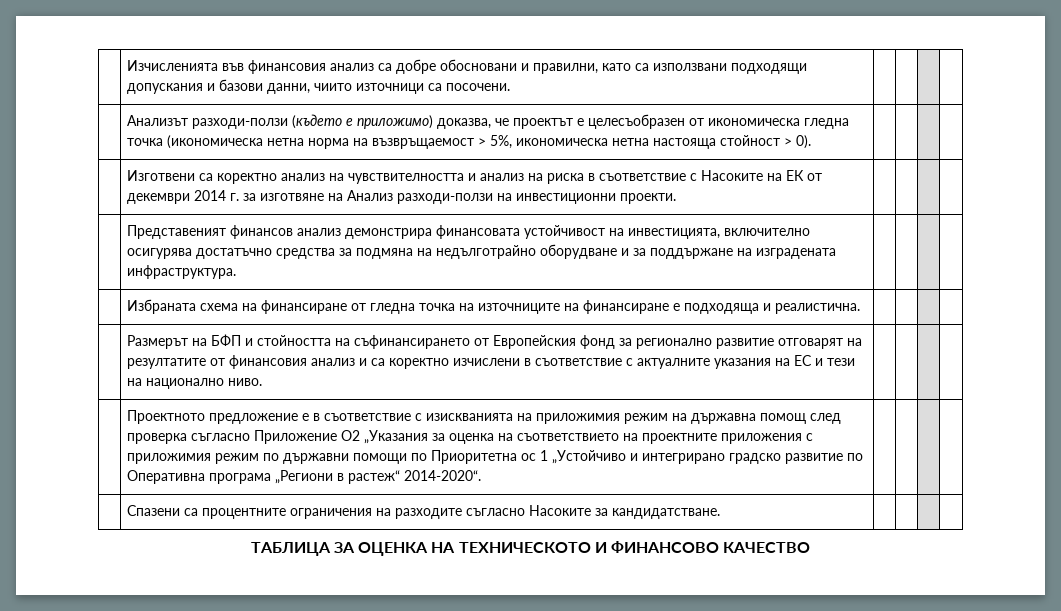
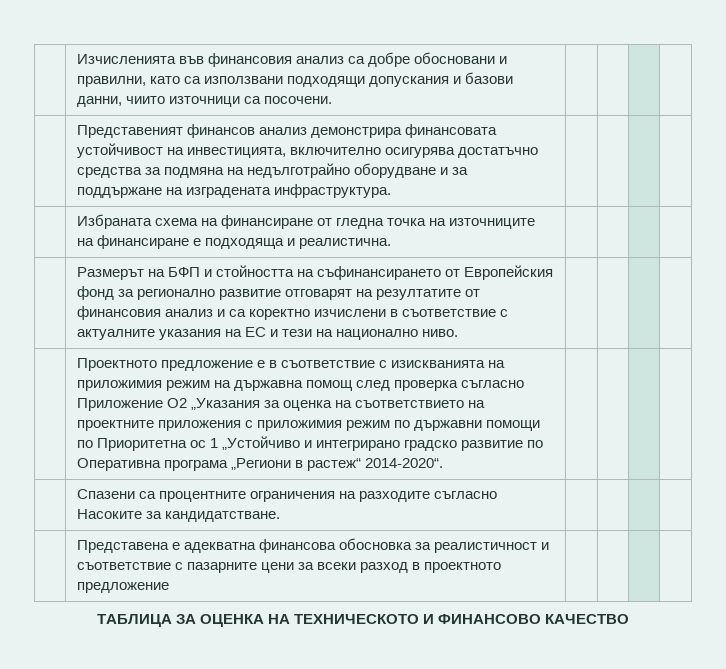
- | Анализът разходи-ползи (където е приложимо) доказва, че проектът е целесъобразен от икономическа гледна точка (икономическа нетна норма на възвръщаемост > 5%, икономическа нетна настояща стойност > 0). | | | |
- | Изготвени са коректно анализ на чувствителността и анализ на риска в съответствие с Насоките на ЕК от декември 2014 г. за изготвяне на Анализ разходи-ползи на инвестиционни проекти. | | | |
+ | Представена е адекватна финансова обосновка за реалистичност и съответствие с пазарните цени за всеки разход в проектното предложение | | | |

